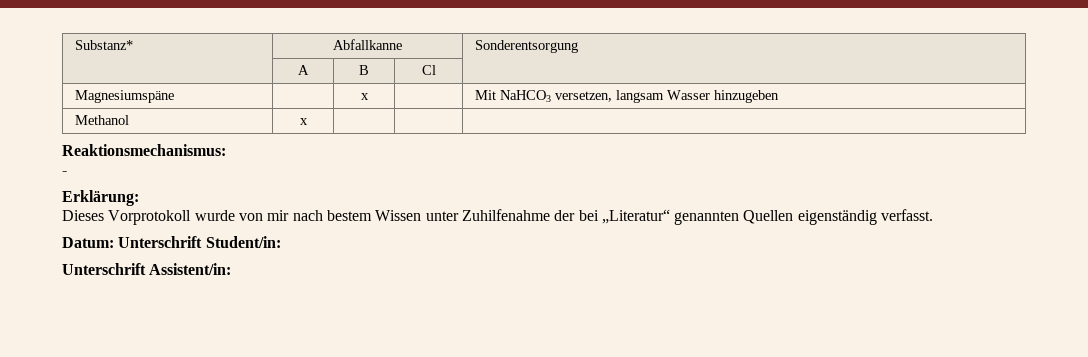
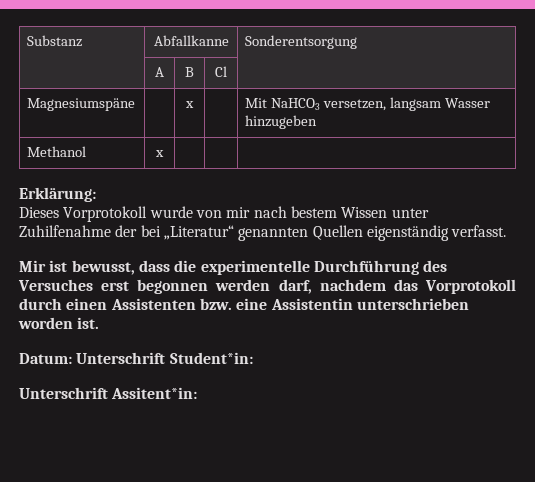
- Substanz* | Abfallkanne | Sonderentsorgung
+ Substanz | Abfallkanne | Sonderentsorgung
- Reaktionsmechanismus:
- -
+ Mir ist bewusst, dass die experimentelle Durchführung des Versuches erst begonnen werden darf, nachdem das Vorprotokoll durch einen Assistenten bzw. eine Assistentin unterschrieben worden ist.
- Datum: Unterschrift Student/in:
- Unterschrift Assistent/in:
+ Datum: Unterschrift Student*in:
+ Unterschrift Assitent*in:

